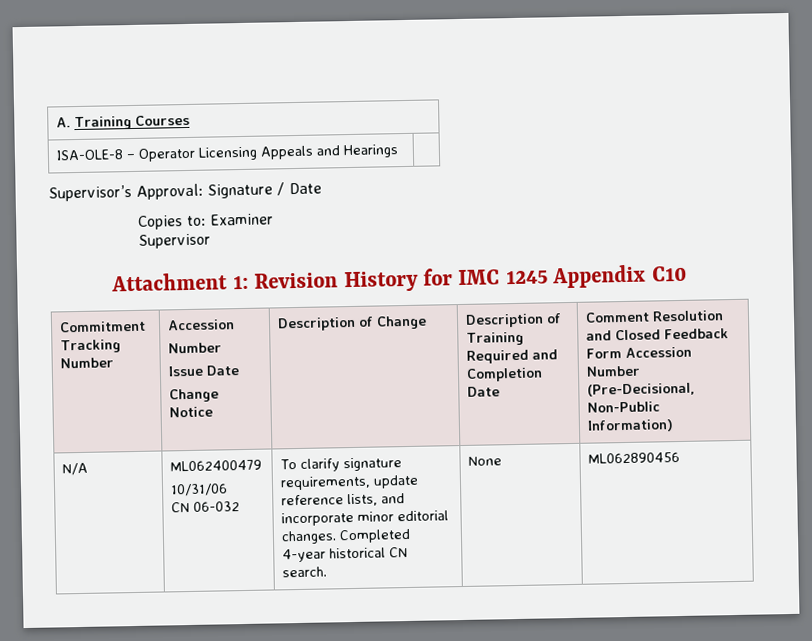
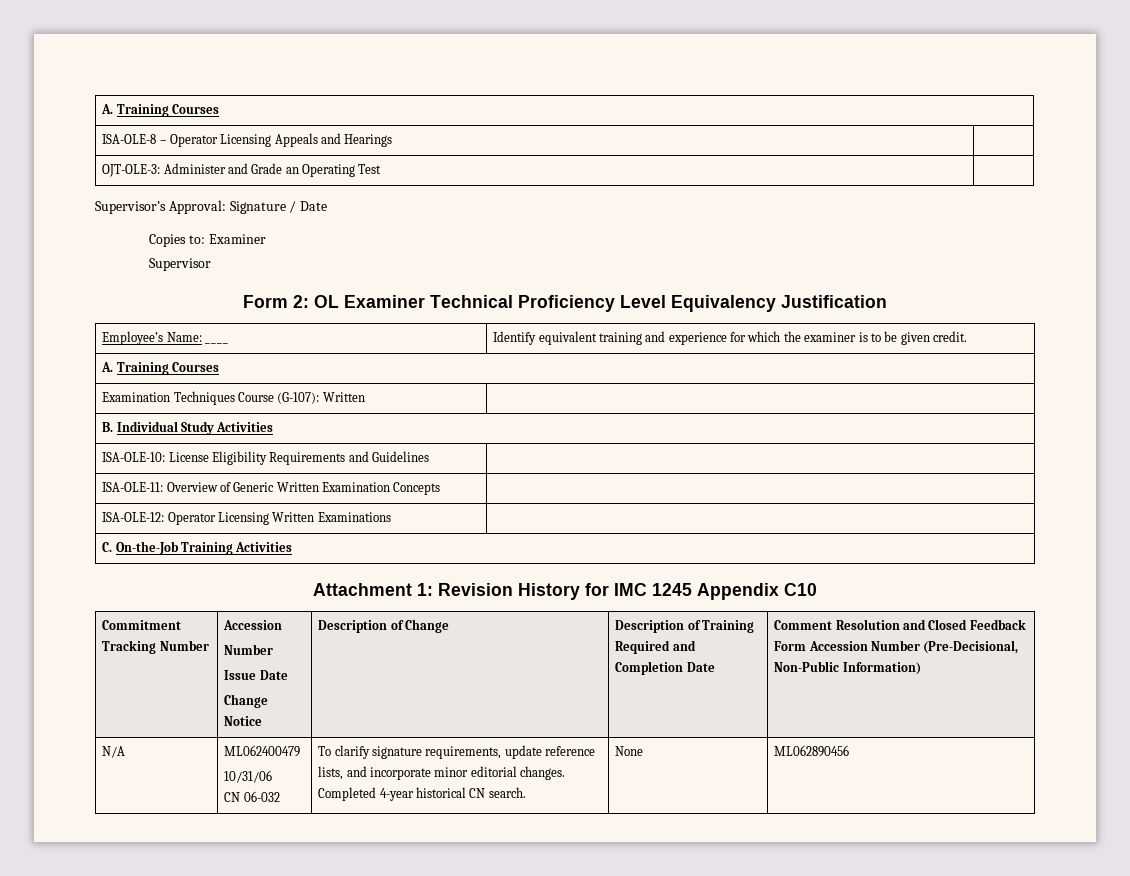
+ OJT-OLE-3: Administer and Grade an Operating Test |
+ Form 2: OL Examiner Technical Proficiency Level Equivalency Justification
+ Employee’s Name: ____ | Identify equivalent training and experience for which the examiner is to be given credit.
+ A. Training Courses
+ Examination Techniques Course (G-107): Written |
+ B. Individual Study Activities
+ ISA-OLE-10: License Eligibility Requirements and Guidelines |
+ ISA-OLE-11: Overview of Generic Written Examination Concepts |
+ ISA-OLE-12: Operator Licensing Written Examinations |
+ C. On-the-Job Training Activities

